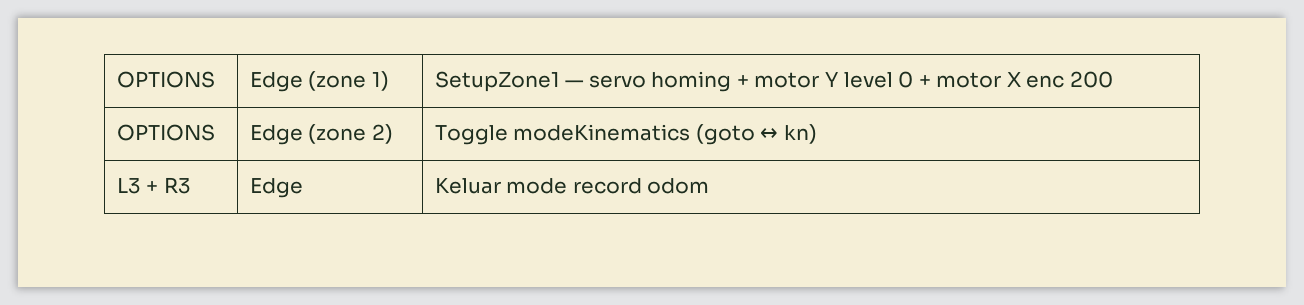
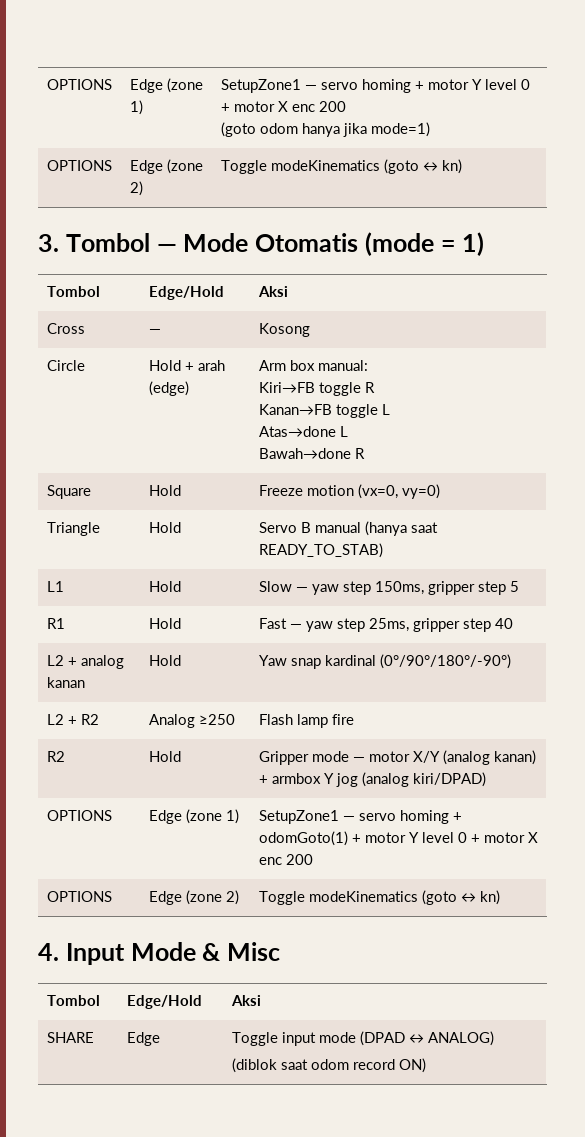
  OPTIONS | Edge (zone 1) | SetupZone1 — servo homing + motor Y level 0 + motor X enc 200
+ (goto odom hanya jika mode=1)
  OPTIONS | Edge (zone 2) | Toggle modeKinematics (goto ↔ kn)
- L3 + R3 | Edge | Keluar mode record odom
+ 3. Tombol — Mode Otomatis (mode = 1)
+ Tombol | Edge/Hold | Aksi
+ Cross | — | Kosong
+ Circle | Hold + arah (edge) | Arm box manual:
+ Kiri→FB toggle R
+ Kanan→FB toggle L
+ Atas→done L
+ Bawah→done R
+ Square | Hold | Freeze motion (vx=0, vy=0)
+ Triangle | Hold | Servo B manual (hanya saat READY_TO_STAB)
+ L1 | Hold | Slow — yaw step 150ms, gripper step 5
+ R1 | Hold | Fast — yaw step 25ms, gripper step 40
+ L2 + analog kanan | Hold | Yaw snap kardinal (0°/90°/180°/-90°)
+ L2 + R2 | Analog ≥250 | Flash lamp fire
+ R2 | Hold | Gripper mode — motor X/Y (analog kanan) + armbox Y jog (analog kiri/DPAD)
+ OPTIONS | Edge (zone 1) | SetupZone1 — servo homing + odomGoto(1) + motor Y level 0 + motor X enc 200
+ OPTIONS | Edge (zone 2) | Toggle modeKinematics (goto ↔ kn)
+ 4. Input Mode & Misc
+ Tombol | Edge/Hold | Aksi
+ SHARE | Edge | Toggle input mode (DPAD ↔ ANALOG)
+ (diblok saat odom record ON)

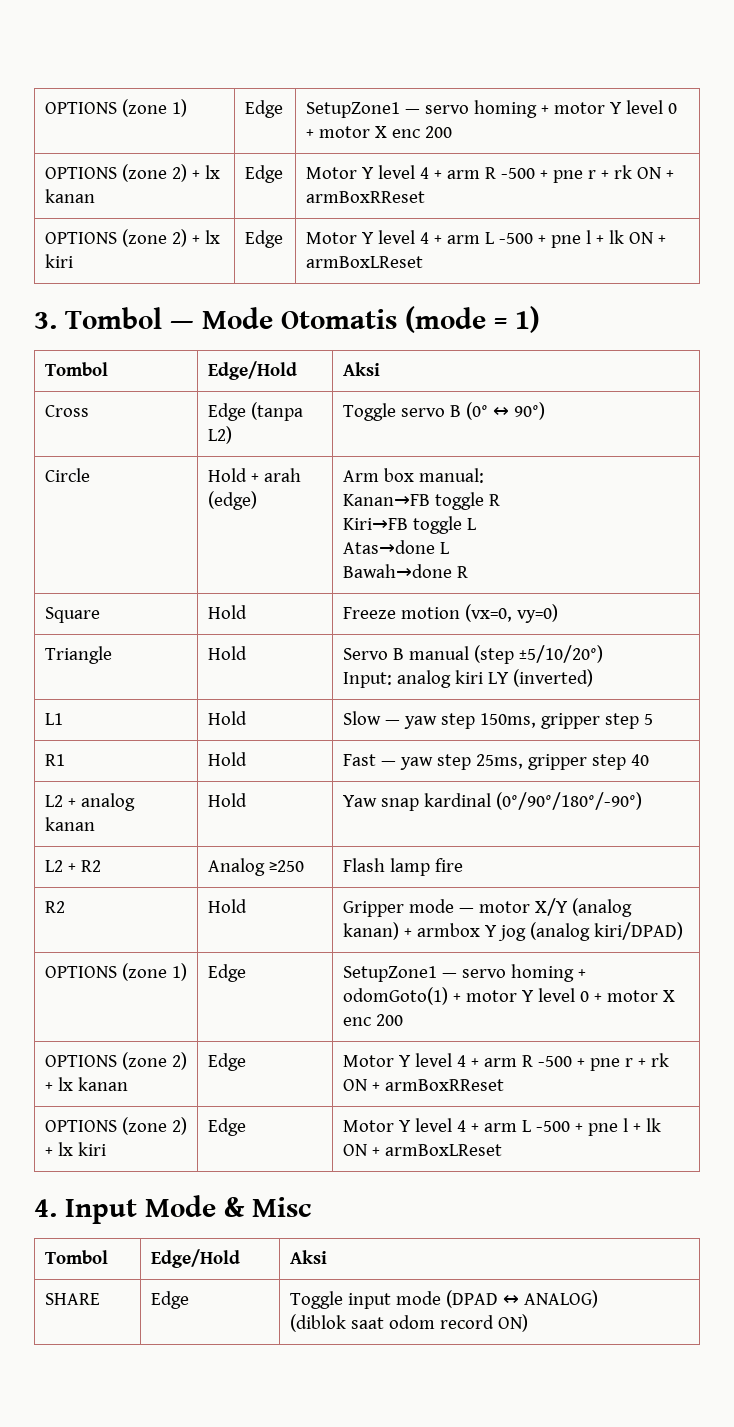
- OPTIONS | Edge (zone 1) | SetupZone1 — servo homing + motor Y level 0 + motor X enc 200
- (goto odom hanya jika mode=1)
- OPTIONS | Edge (zone 2) | Toggle modeKinematics (goto ↔ kn)
+ OPTIONS (zone 1) | Edge | SetupZone1 — servo homing + motor Y level 0 + motor X enc 200
+ OPTIONS (zone 2) + lx kanan | Edge | Motor Y level 4 + arm R -500 + pne r + rk ON + armBoxRReset
+ OPTIONS (zone 2) + lx kiri | Edge | Motor Y level 4 + arm L -500 + pne l + lk ON + armBoxLReset
- Cross | — | Kosong
+ Cross | Edge (tanpa L2) | Toggle servo B (0° ↔ 90°)
  Circle | Hold + arah (edge) | Arm box manual:
- Kiri→FB toggle R
- Kanan→FB toggle L
+ Kanan→FB toggle R
+ Kiri→FB toggle L
- Triangle | Hold | Servo B manual (hanya saat READY_TO_STAB)
+ Triangle | Hold | Servo B manual (step ±5/10/20°)
+ Input: analog kiri LY (inverted)
- OPTIONS | Edge (zone 1) | SetupZone1 — servo homing + odomGoto(1) + motor Y level 0 + motor X enc 200
- OPTIONS | Edge (zone 2) | Toggle modeKinematics (goto ↔ kn)
+ OPTIONS (zone 1) | Edge | SetupZone1 — servo homing + odomGoto(1) + motor Y level 0 + motor X enc 200
+ OPTIONS (zone 2) + lx kanan | Edge | Motor Y level 4 + arm R -500 + pne r + rk ON + armBoxRReset
+ OPTIONS (zone 2) + lx kiri | Edge | Motor Y level 4 + arm L -500 + pne l + lk ON + armBoxLReset

